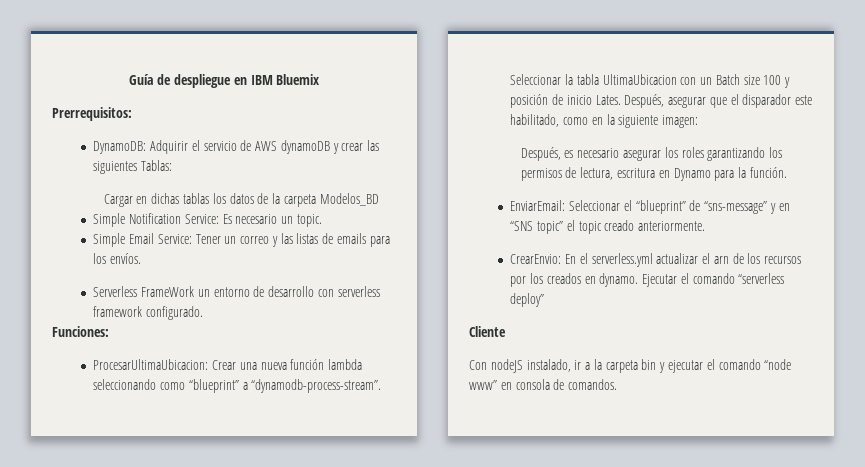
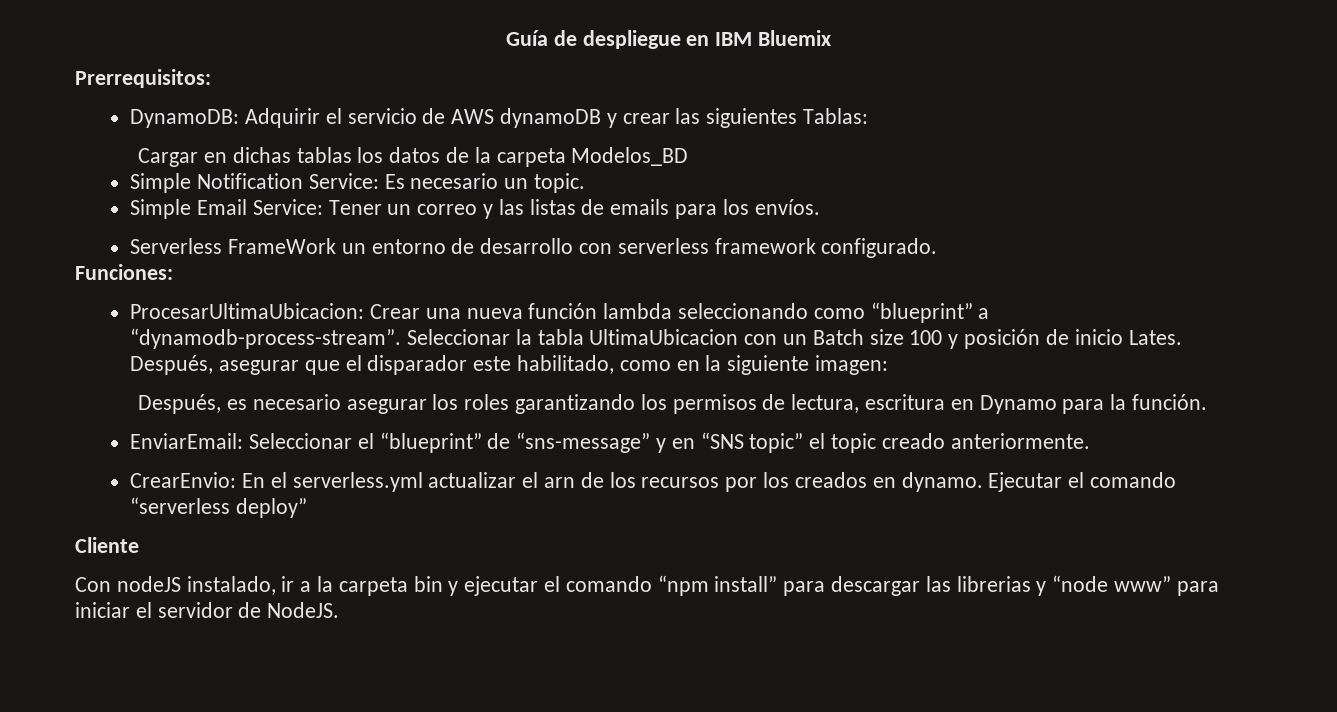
- Con nodeJS instalado, ir a la carpeta bin y ejecutar el comando “node www” en consola de comandos.
+ Con nodeJS instalado, ir a la carpeta bin y ejecutar el comando “npm install” para descargar las librerias y “node www” para iniciar el servidor de NodeJS.

